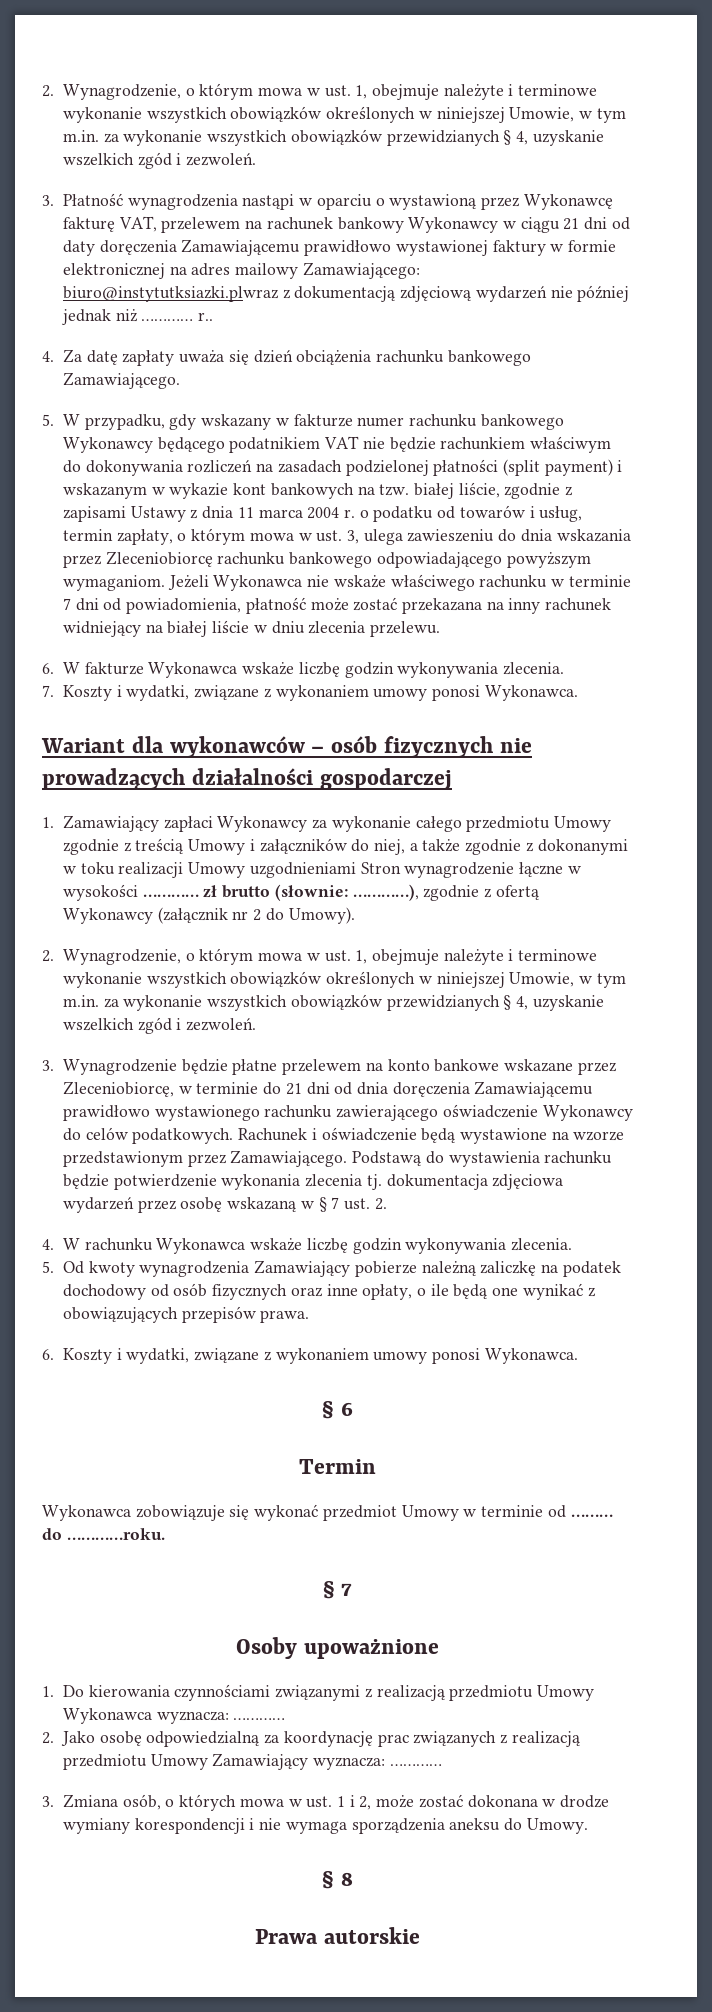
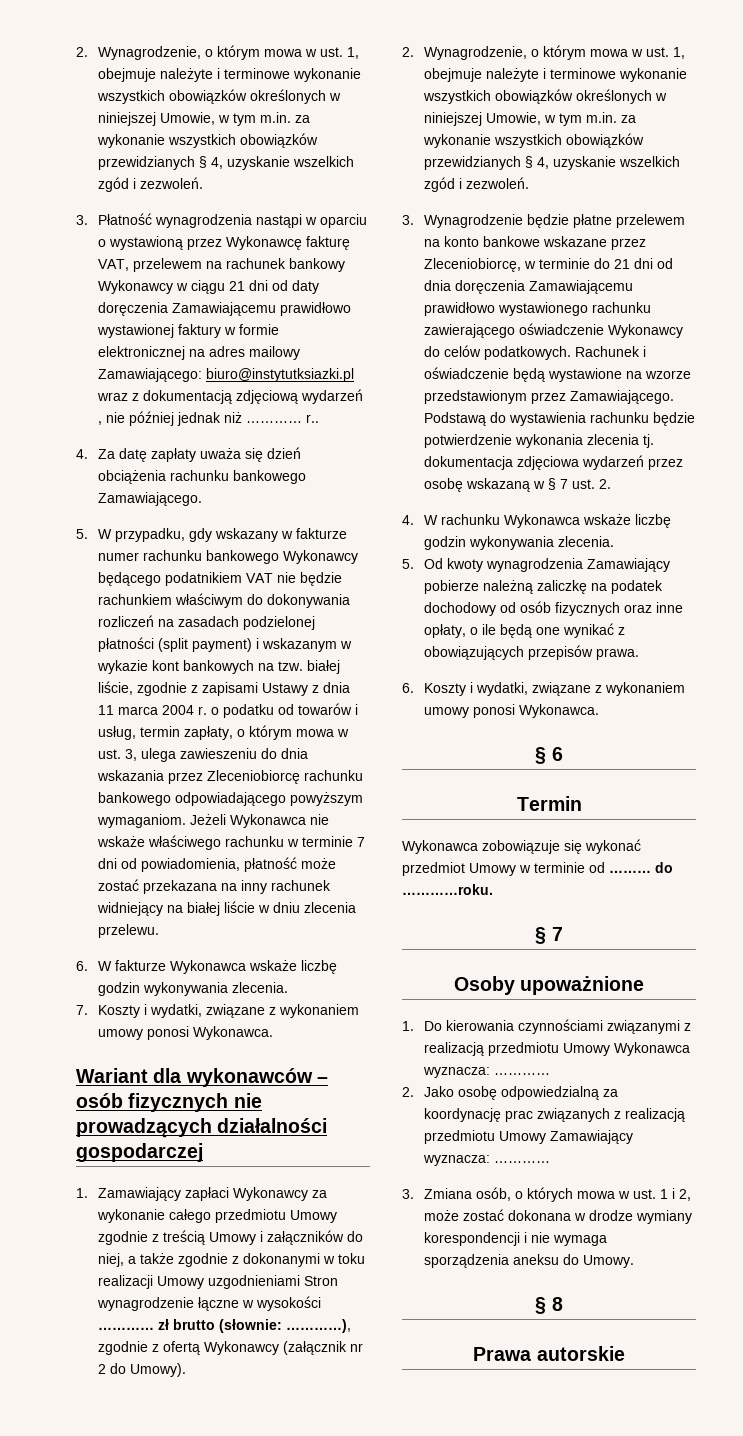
- 3. Płatność wynagrodzenia nastąpi w oparciu o wystawioną przez Wykonawcę fakturę VAT, przelewem na rachunek bankowy Wykonawcy w ciągu 21 dni od daty doręczenia Zamawiającemu prawidłowo wystawionej faktury w formie elektronicznej na adres mailowy Zamawiającego: biuro@instytutksiazki.plwraz z dokumentacją zdjęciową wydarzeń nie później jednak niż ………… r..
+ 3. Płatność wynagrodzenia nastąpi w oparciu o wystawioną przez Wykonawcę fakturę VAT, przelewem na rachunek bankowy Wykonawcy w ciągu 21 dni od daty doręczenia Zamawiającemu prawidłowo wystawionej faktury w formie elektronicznej na adres mailowy Zamawiającego: biuro@instytutksiazki.pl wraz z dokumentacją zdjęciową wydarzeń , nie później jednak niż ………… r..

